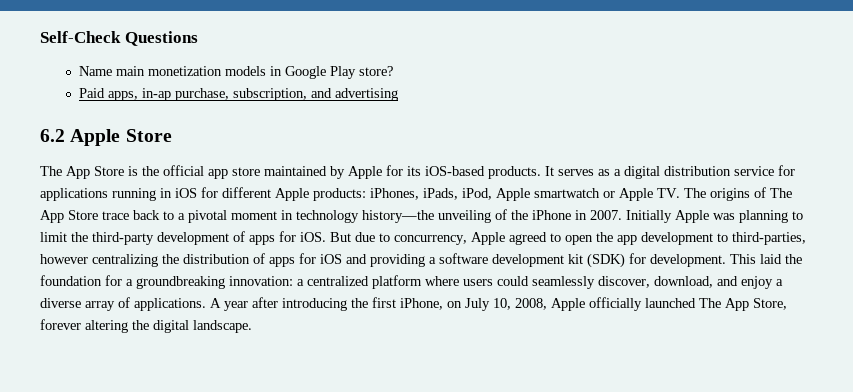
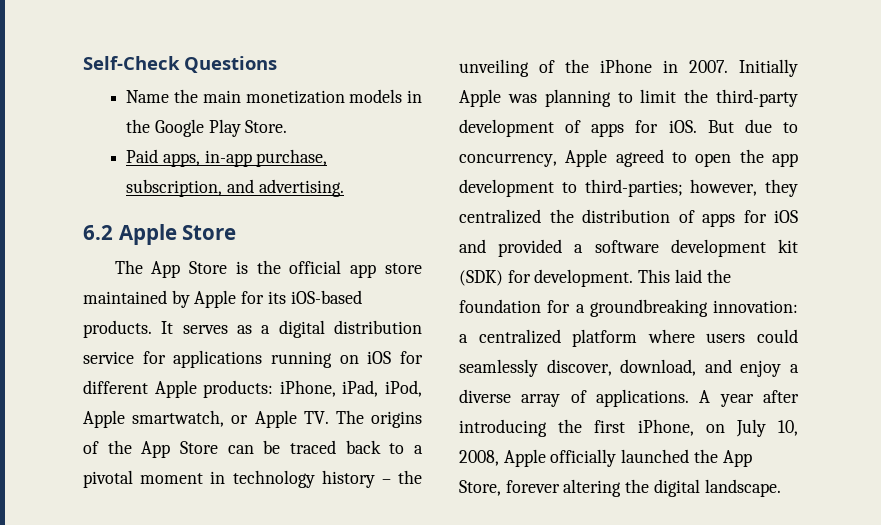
- Name main monetization models in Google Play store?
+ Name the main monetization models in the Google Play Store.
- Paid apps, in-ap purchase, subscription, and advertising
+ Paid apps, in-app purchase, subscription, and advertising.
- It serves as a digital distribution service for applications running in iOS for different Apple products: iPhones, iPads, iPod, Apple smartwatch or Apple TV. The origins of The App Store trace back to a pivotal moment in technology history—the unveiling of the iPhone in 2007.
+ It serves as a digital distribution service for applications running on iOS for different Apple products: iPhone, iPad, iPod, Apple smartwatch, or Apple TV. The origins of the App Store can be traced back to a pivotal moment in technology history – the unveiling of the iPhone in 2007.
- But due to concurrency, Apple agreed to open the app development to third-parties, however centralizing the distribution of apps for iOS and providing a software development kit (SDK) for development.
+ But due to concurrency, Apple agreed to open the app development to third-parties; however, they centralized the distribution of apps for iOS and provided a software development kit (SDK) for development.
- A year after introducing the first iPhone, on July 10, 2008, Apple officially launched The App Store, forever altering the digital landscape.
+ A year after introducing the first iPhone, on July 10, 2008, Apple officially launched the App Store, forever altering the digital landscape.

